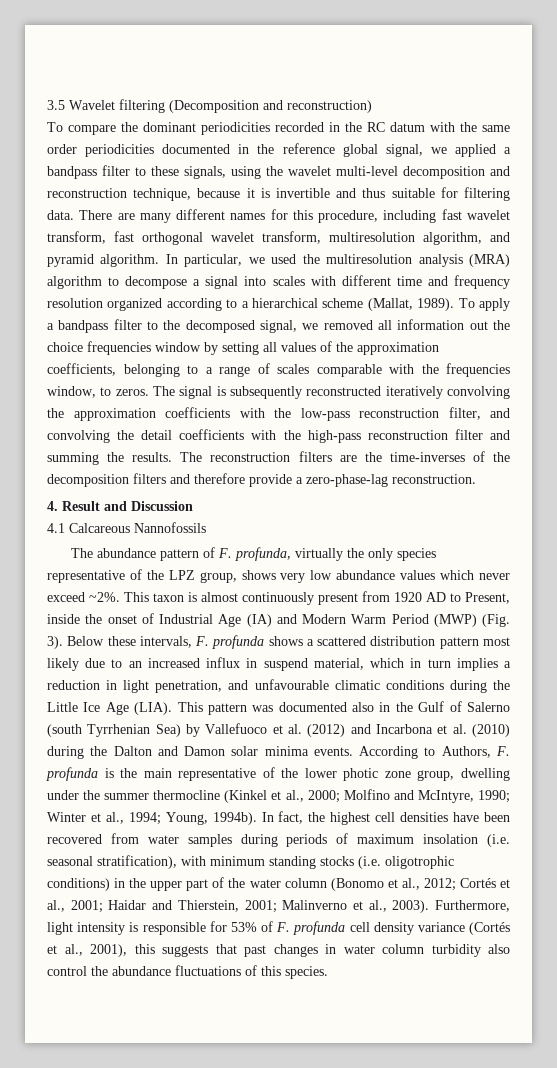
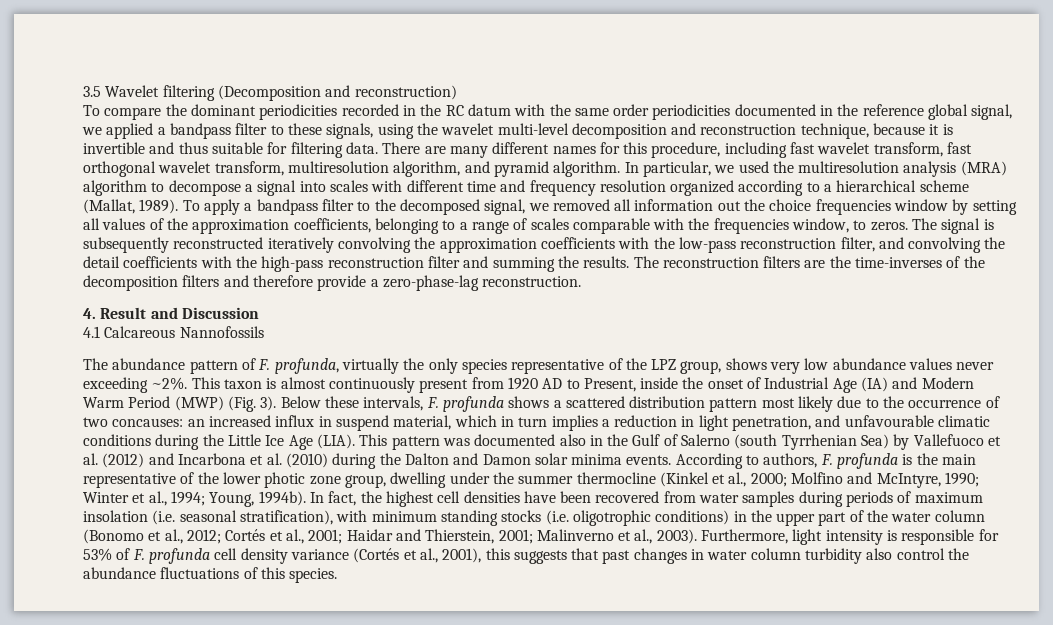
- The abundance pattern of F. profunda, virtually the only species representative of the LPZ group, shows very low abundance values which never exceed ~2%.
+ The abundance pattern of F. profunda, virtually the only species representative of the LPZ group, shows very low abundance values never exceeding ~2%.
- Below these intervals, F. profunda shows a scattered distribution pattern most likely due to an increased influx in suspend material, which in turn implies a reduction in light penetration, and unfavourable climatic conditions during the Little Ice Age (LIA).
+ Below these intervals, F. profunda shows a scattered distribution pattern most likely due to the occurrence of two concauses: an increased influx in suspend material, which in turn implies a reduction in light penetration, and unfavourable climatic conditions during the Little Ice Age (LIA).
- According to Authors, F. profunda is the main representative of the lower photic zone group, dwelling under the summer thermocline (Kinkel et al., 2000; Molfino and McIntyre, 1990; Winter et al., 1994; Young, 1994b).
+ According to authors, F. profunda is the main representative of the lower photic zone group, dwelling under the summer thermocline (Kinkel et al., 2000; Molfino and McIntyre, 1990; Winter et al., 1994; Young, 1994b).

